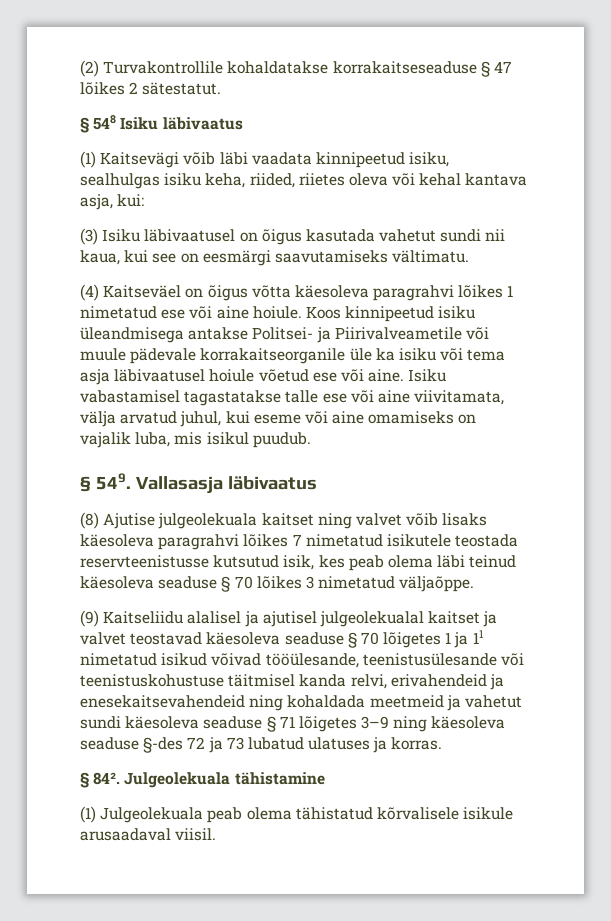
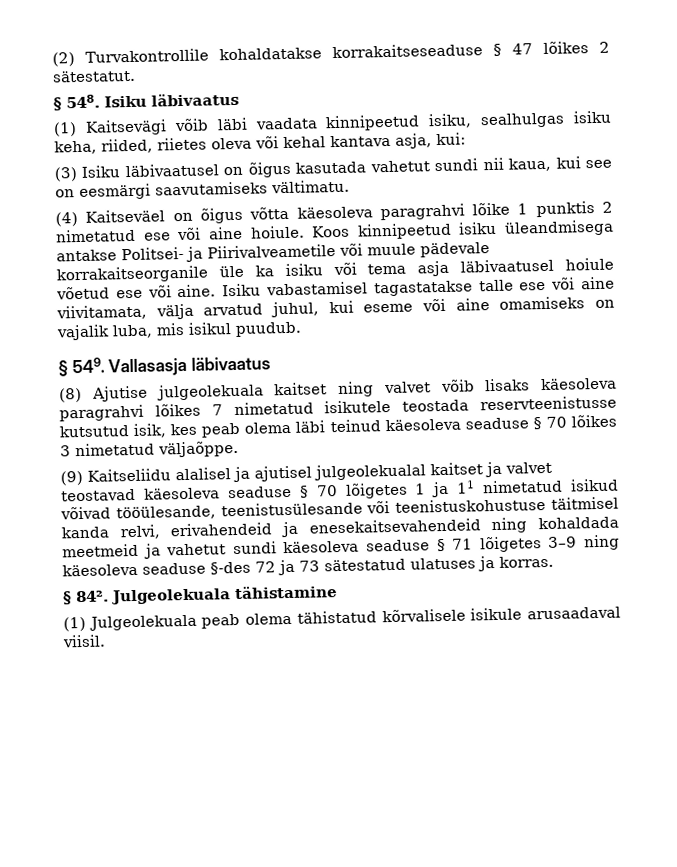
- § 548 Isiku läbivaatus
+ § 548. Isiku läbivaatus
- (4) Kaitseväel on õigus võtta käesoleva paragrahvi lõikes 1 nimetatud ese või aine hoiule.
+ (4) Kaitseväel on õigus võtta käesoleva paragrahvi lõike 1 punktis 2 nimetatud ese või aine hoiule.
- (9) Kaitseliidu alalisel ja ajutisel julgeolekualal kaitset ja valvet teostavad käesoleva seaduse § 70 lõigetes 1 ja 11 nimetatud isikud võivad tööülesande, teenistusülesande või teenistuskohustuse täitmisel kanda relvi, erivahendeid ja enesekaitsevahendeid ning kohaldada meetmeid ja vahetut sundi käesoleva seaduse § 71 lõigetes 3–9 ning käesoleva seaduse §-des 72 ja 73 lubatud ulatuses ja korras.
+ (9) Kaitseliidu alalisel ja ajutisel julgeolekualal kaitset ja valvet teostavad käesoleva seaduse § 70 lõigetes 1 ja 11 nimetatud isikud võivad tööülesande, teenistusülesande või teenistuskohustuse täitmisel kanda relvi, erivahendeid ja enesekaitsevahendeid ning kohaldada meetmeid ja vahetut sundi käesoleva seaduse § 71 lõigetes 3–9 ning käesoleva seaduse §-des 72 ja 73 sätestatud ulatuses ja korras.

